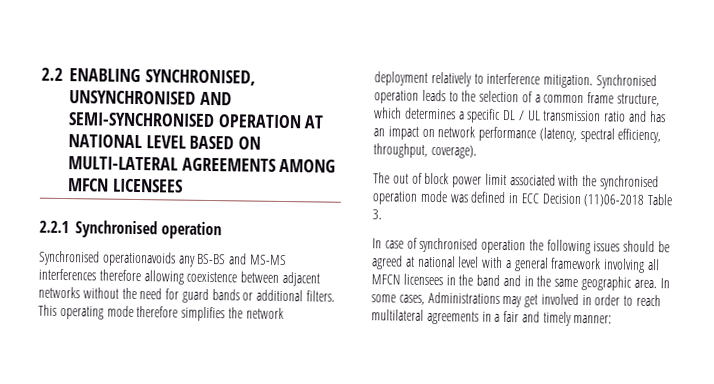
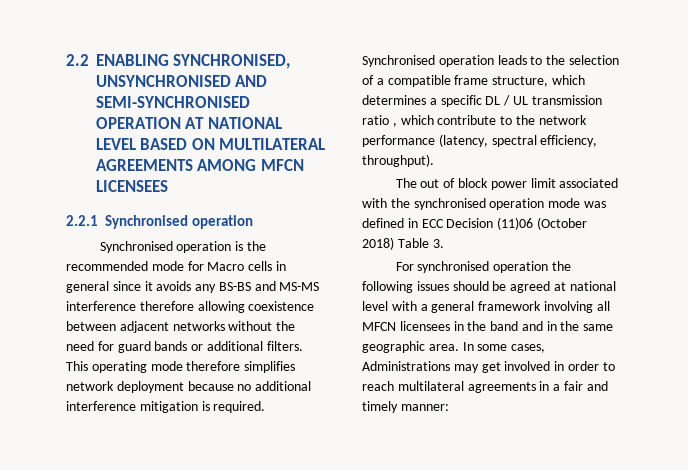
- 2.2 ENABLING SYNCHRONISED, UNSYNCHRONISED AND SEMI-SYNCHRONISED OPERATION AT NATIONAL LEVEL BASED ON MULTI-LATERAL AGREEMENTS AMONG MFCN LICENSEES
+ 2.2 ENABLING SYNCHRONISED, UNSYNCHRONISED AND SEMI-SYNCHRONISED OPERATION AT NATIONAL LEVEL BASED ON MULTILATERAL AGREEMENTS AMONG MFCN LICENSEES
- Synchronised operationavoids any BS-BS and MS-MS interferences therefore allowing coexistence between adjacent networks without the need for guard bands or additional filters.
+ Synchronised operation is the recommended mode for Macro cells in general since it avoids any BS-BS and MS-MS interference therefore allowing coexistence between adjacent networks without the need for guard bands or additional filters.
- This operating mode therefore simplifies the network deployment relatively to interference mitigation.
+ This operating mode therefore simplifies network deployment because no additional interference mitigation is required.
- Synchronised operation leads to the selection of a common frame structure, which determines a specific DL / UL transmission ratio and has an impact on network performance (latency, spectral efficiency, throughput, coverage).
+ Synchronised operation leads to the selection of a compatible frame structure, which determines a specific DL / UL transmission ratio , which contribute to the network performance (latency, spectral efficiency, throughput).
- The out of block power limit associated with the synchronised operation mode was defined in ECC Decision (11)06-2018 Table 3.
+ The out of block power limit associated with the synchronised operation mode was defined in ECC Decision (11)06 (October 2018) Table 3.
- In case of synchronised operation the following issues should be agreed at national level with a general framework involving all MFCN licensees in the band and in the same geographic area.
+ For synchronised operation the following issues should be agreed at national level with a general framework involving all MFCN licensees in the band and in the same geographic area.

